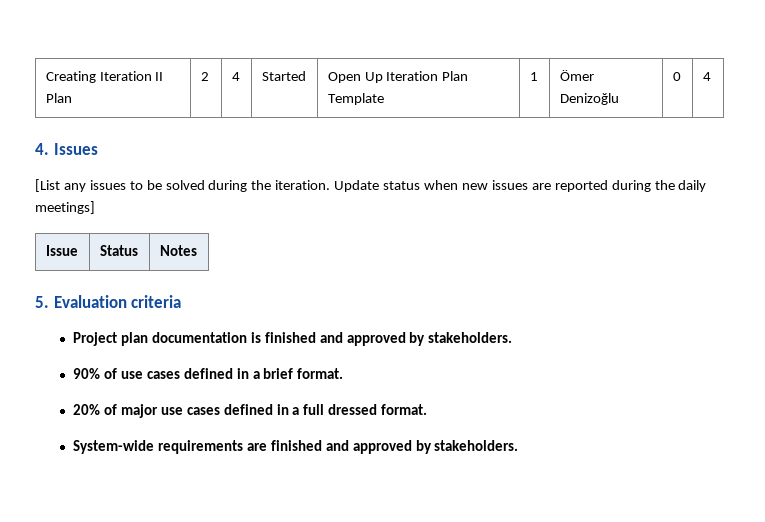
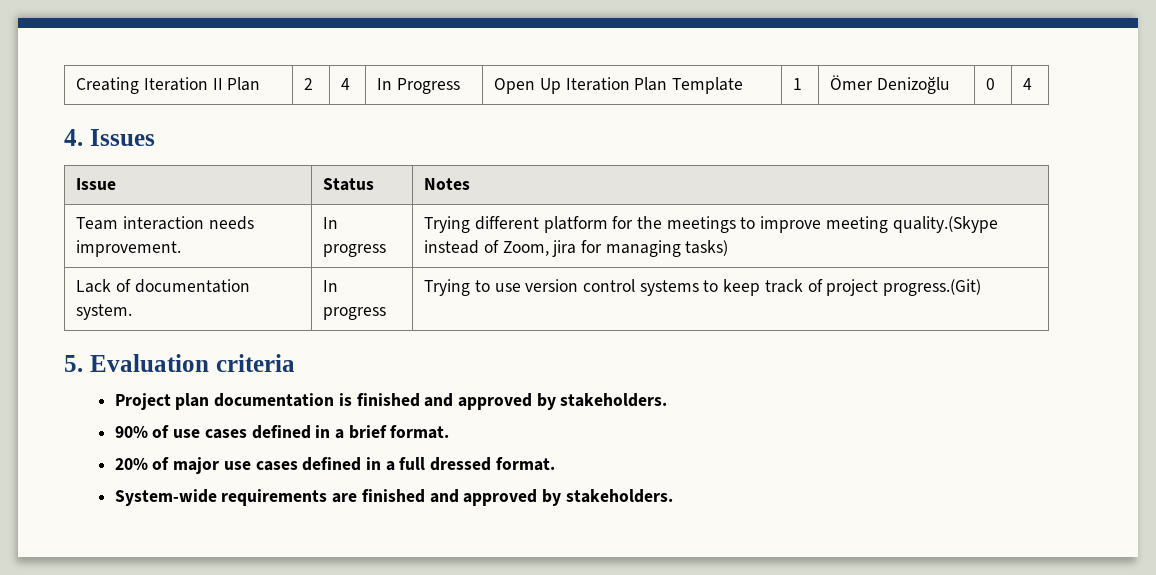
- Creating Iteration II Plan | 2 | 4 | Started | Open Up Iteration Plan Template | 1 | Ömer Denizoğlu | 0 | 4
+ Creating Iteration II Plan | 2 | 4 | In Progress | Open Up Iteration Plan Template | 1 | Ömer Denizoğlu | 0 | 4
- [List any issues to be solved during the iteration. Update status when new issues are reported during the daily meetings]
  Issue | Status | Notes
+ Team interaction needs improvement. | In progress | Trying different platform for the meetings to improve meeting quality.(Skype instead of Zoom, jira for managing tasks)
+ Lack of documentation system. | In progress | Trying to use version control systems to keep track of project progress.(Git)

